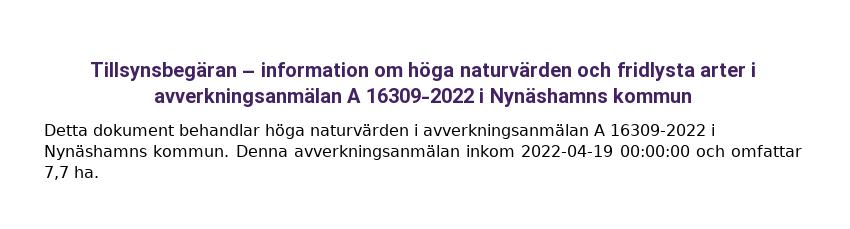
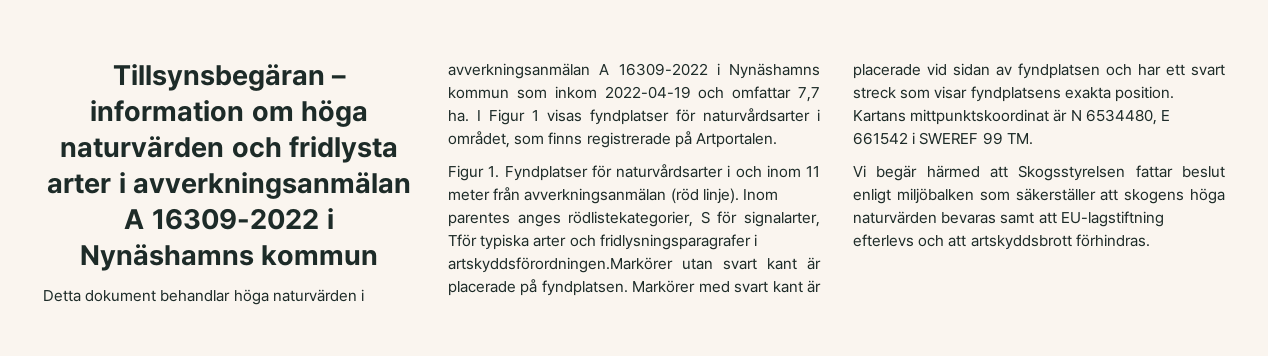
- Detta dokument behandlar höga naturvärden i avverkningsanmälan A 16309-2022 i Nynäshamns kommun. Denna avverkningsanmälan inkom 2022-04-19 00:00:00 och omfattar 7,7 ha.
+ Detta dokument behandlar höga naturvärden i avverkningsanmälan A 16309-2022 i Nynäshamns kommun som inkom 2022-04-19 och omfattar 7,7 ha.
+ I Figur 1 visas fyndplatser för naturvårdsarter i området, som finns registrerade på Artportalen.
+ Figur 1. Fyndplatser för naturvårdsarter i och inom 11 meter från avverkningsanmälan (röd linje). Inom parentes anges rödlistekategorier, S för signalarter, Tför typiska arter och fridlysningsparagrafer i artskyddsförordningen.Markörer utan svart kant är placerade på fyndplatsen. Markörer med svart kant är placerade vid sidan av fyndplatsen och har ett svart streck som visar fyndplatsens exakta position. Kartans mittpunktskoordinat är N 6534480, E 661542 i SWEREF 99 TM.
+ Vi begär härmed att Skogsstyrelsen fattar beslut enligt miljöbalken som säkerställer att skogens höga naturvärden bevaras samt att EU-lagstiftning efterlevs och att artskyddsbrott förhindras.

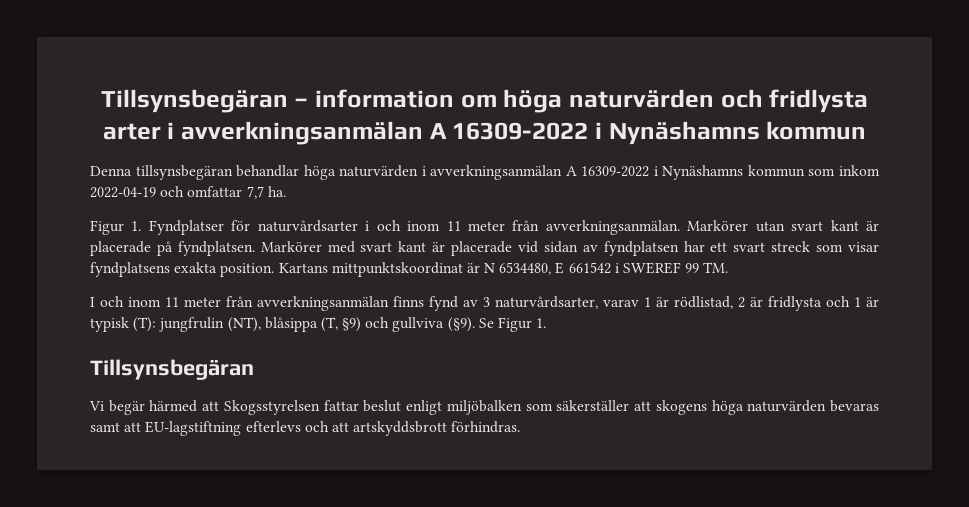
- Detta dokument behandlar höga naturvärden i avverkningsanmälan A 16309-2022 i Nynäshamns kommun som inkom 2022-04-19 och omfattar 7,7 ha. I Figur 1 visas fyndplatser för naturvårdsarter i området, som finns registrerade på Artportalen.
+ Denna tillsynsbegäran behandlar höga naturvärden i avverkningsanmälan A 16309-2022 i Nynäshamns kommun som inkom 2022-04-19 och omfattar 7,7 ha.
- Figur 1. Fyndplatser för naturvårdsarter i och inom 11 meter från avverkningsanmälan (röd linje). Inom parentes anges rödlistekategorier, S för signalarter, Tför typiska arter och fridlysningsparagrafer i artskyddsförordningen.Markörer utan svart kant är placerade på fyndplatsen.
+ Figur 1. Fyndplatser för naturvårdsarter i och inom 11 meter från avverkningsanmälan. Markörer utan svart kant är placerade på fyndplatsen.
- Markörer med svart kant är placerade vid sidan av fyndplatsen och har ett svart streck som visar fyndplatsens exakta position.
+ Markörer med svart kant är placerade vid sidan av fyndplatsen har ett svart streck som visar fyndplatsens exakta position.
+ I och inom 11 meter från avverkningsanmälan finns fynd av 3 naturvårdsarter, varav 1 är rödlistad, 2 är fridlysta och 1 är typisk (T): jungfrulin (NT), blåsippa (T, §9) och gullviva (§9). Se Figur 1.
+ Tillsynsbegäran

